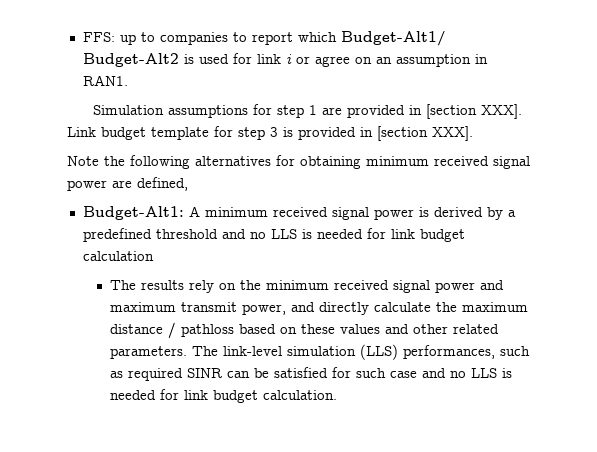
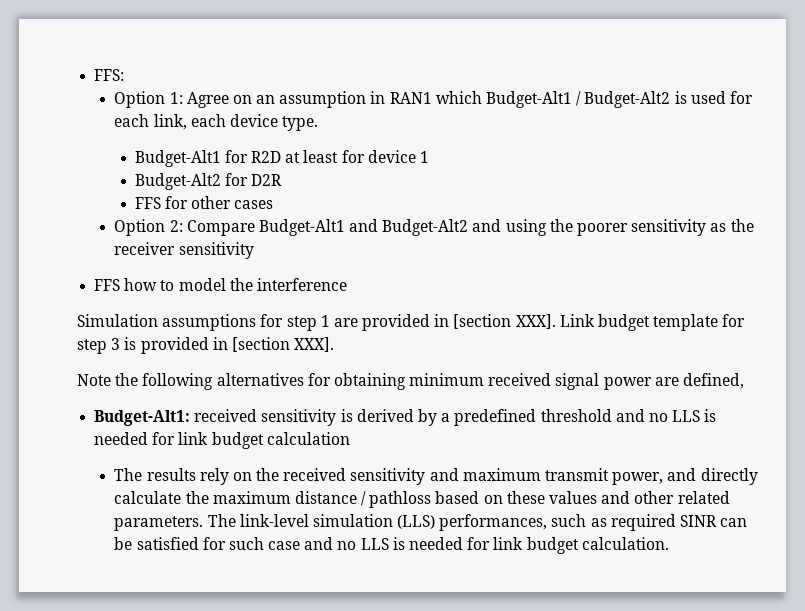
- FFS: up to companies to report which Budget-Alt1/ Budget-Alt2 is used for link i or agree on an assumption in RAN1.
+ FFS:
+ Option 1: Agree on an assumption in RAN1 which Budget-Alt1 / Budget-Alt2 is used for each link, each device type.
+ Budget-Alt1 for R2D at least for device 1
+ Budget-Alt2 for D2R
+ FFS for other cases
+ Option 2: Compare Budget-Alt1 and Budget-Alt2 and using the poorer sensitivity as the receiver sensitivity
+ FFS how to model the interference
- Budget-Alt1: A minimum received signal power is derived by a predefined threshold and no LLS is needed for link budget calculation
+ Budget-Alt1: received sensitivity is derived by a predefined threshold and no LLS is needed for link budget calculation
- The results rely on the minimum received signal power and maximum transmit power, and directly calculate the maximum distance / pathloss based on these values and other related parameters.
+ The results rely on the received sensitivity and maximum transmit power, and directly calculate the maximum distance / pathloss based on these values and other related parameters.

